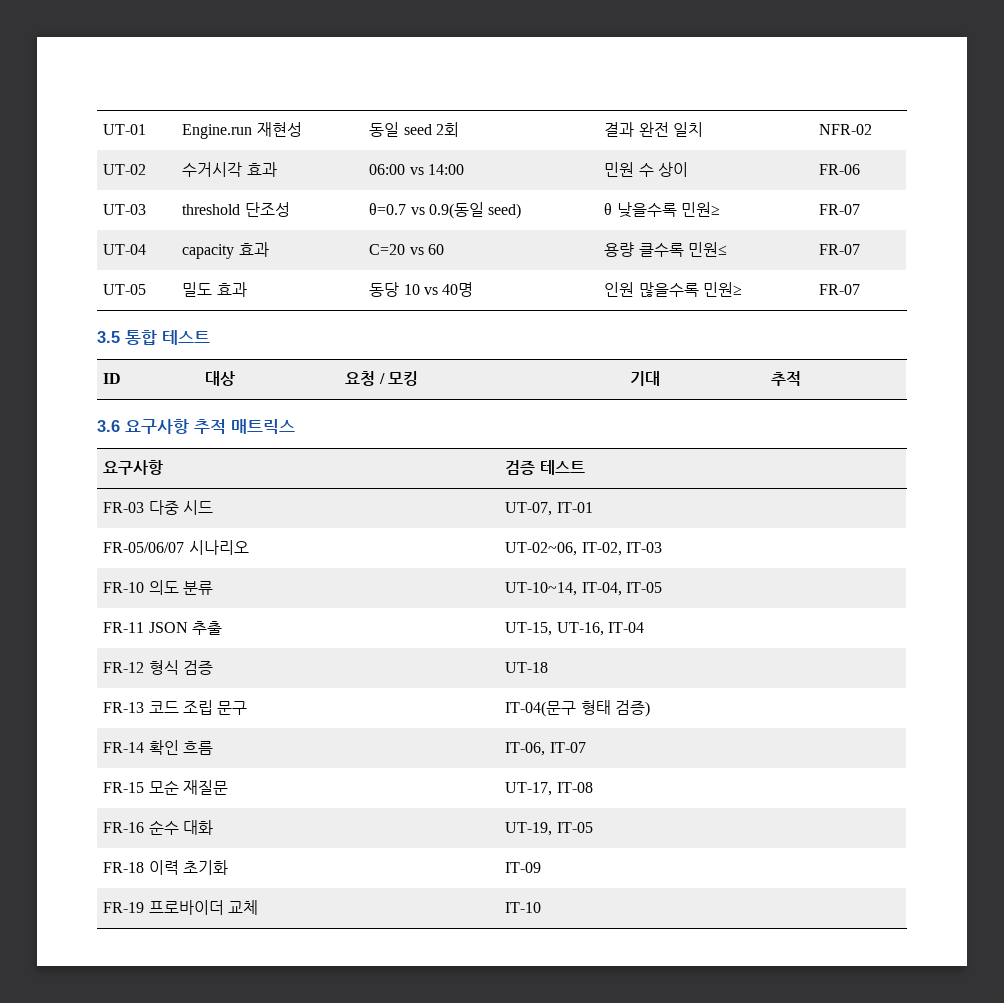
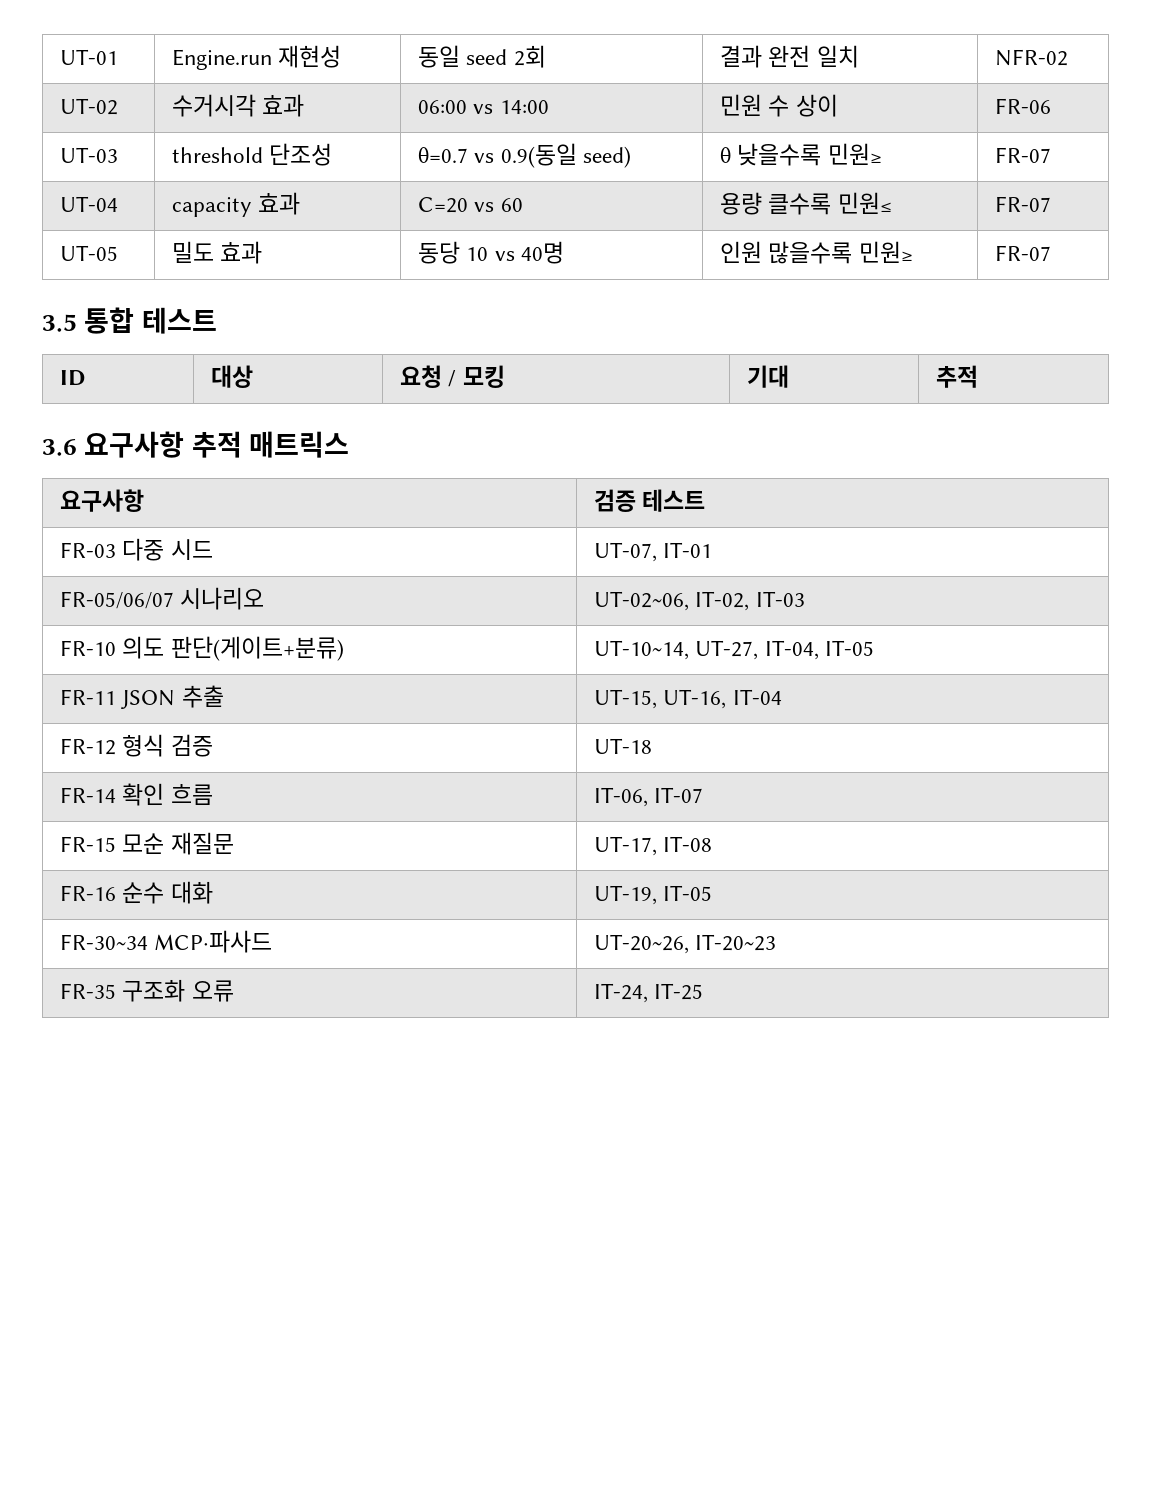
- FR-10 의도 분류 | UT-10~14, IT-04, IT-05
+ FR-10 의도 판단(게이트+분류) | UT-10~14, UT-27, IT-04, IT-05
- FR-13 코드 조립 문구 | IT-04(문구 형태 검증)
- FR-18 이력 초기화 | IT-09
- FR-19 프로바이더 교체 | IT-10
+ FR-30~34 MCP·파사드 | UT-20~26, IT-20~23
+ FR-35 구조화 오류 | IT-24, IT-25

